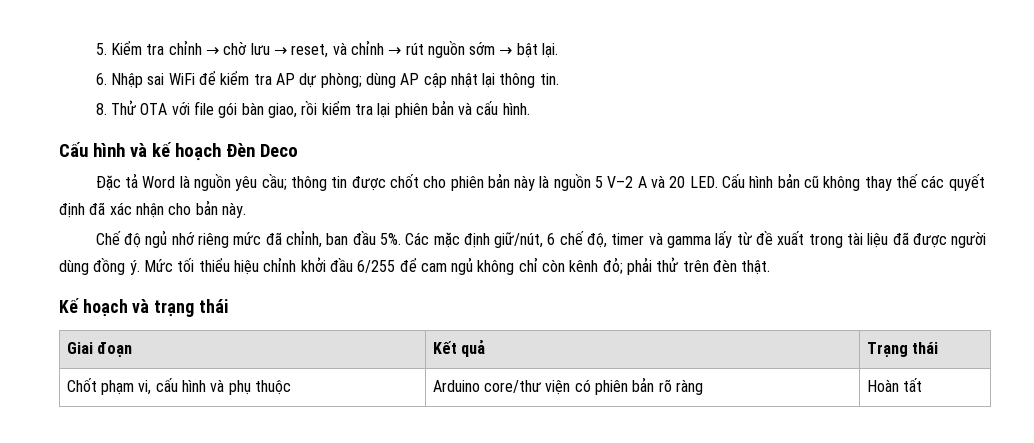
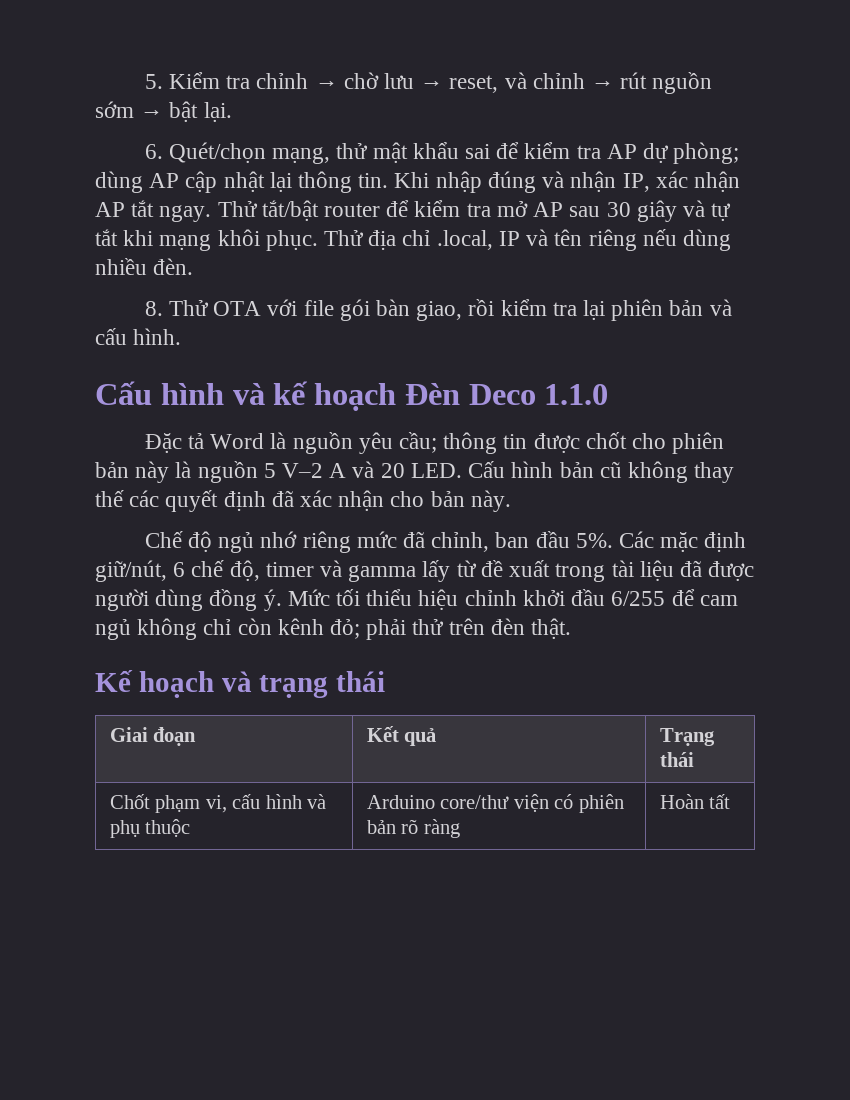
- 6. Nhập sai WiFi để kiểm tra AP dự phòng; dùng AP cập nhật lại thông tin.
+ 6. Quét/chọn mạng, thử mật khẩu sai để kiểm tra AP dự phòng; dùng AP cập nhật lại thông tin. Khi nhập đúng và nhận IP, xác nhận AP tắt ngay. Thử tắt/bật router để kiểm tra mở AP sau 30 giây và tự tắt khi mạng khôi phục. Thử địa chỉ .local, IP và tên riêng nếu dùng nhiều đèn.
- Cấu hình và kế hoạch Đèn Deco
+ Cấu hình và kế hoạch Đèn Deco 1.1.0

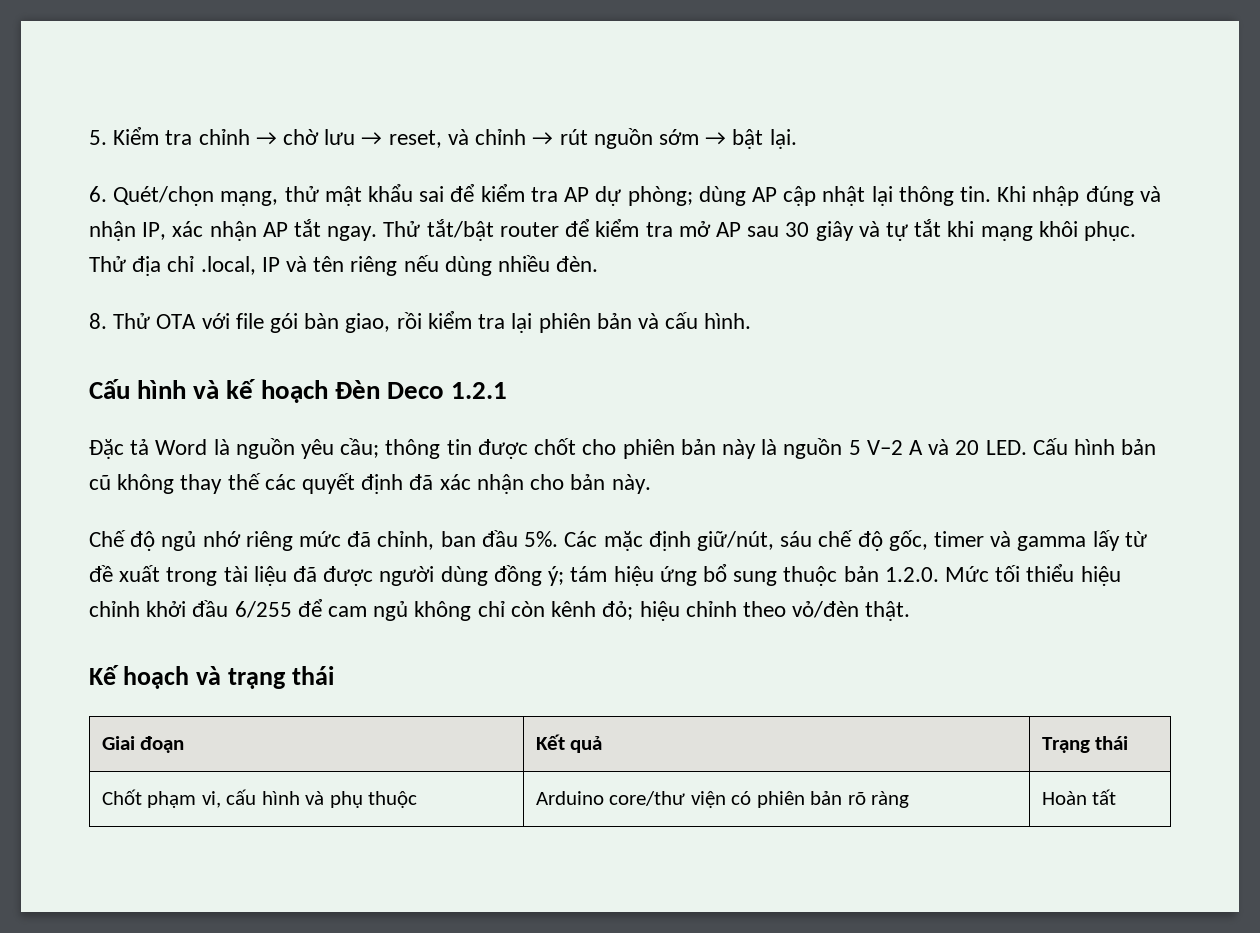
- Cấu hình và kế hoạch Đèn Deco 1.1.0
+ Cấu hình và kế hoạch Đèn Deco 1.2.1
- Các mặc định giữ/nút, 6 chế độ, timer và gamma lấy từ đề xuất trong tài liệu đã được người dùng đồng ý. Mức tối thiểu hiệu chỉnh khởi đầu 6/255 để cam ngủ không chỉ còn kênh đỏ; phải thử trên đèn thật.
+ Các mặc định giữ/nút, sáu chế độ gốc, timer và gamma lấy từ đề xuất trong tài liệu đã được người dùng đồng ý; tám hiệu ứng bổ sung thuộc bản 1.2.0. Mức tối thiểu hiệu chỉnh khởi đầu 6/255 để cam ngủ không chỉ còn kênh đỏ; hiệu chỉnh theo vỏ/đèn thật.

